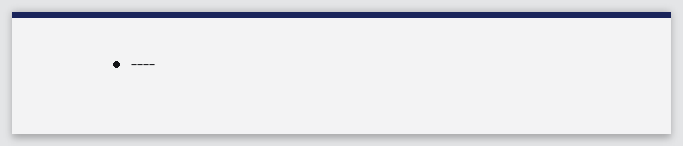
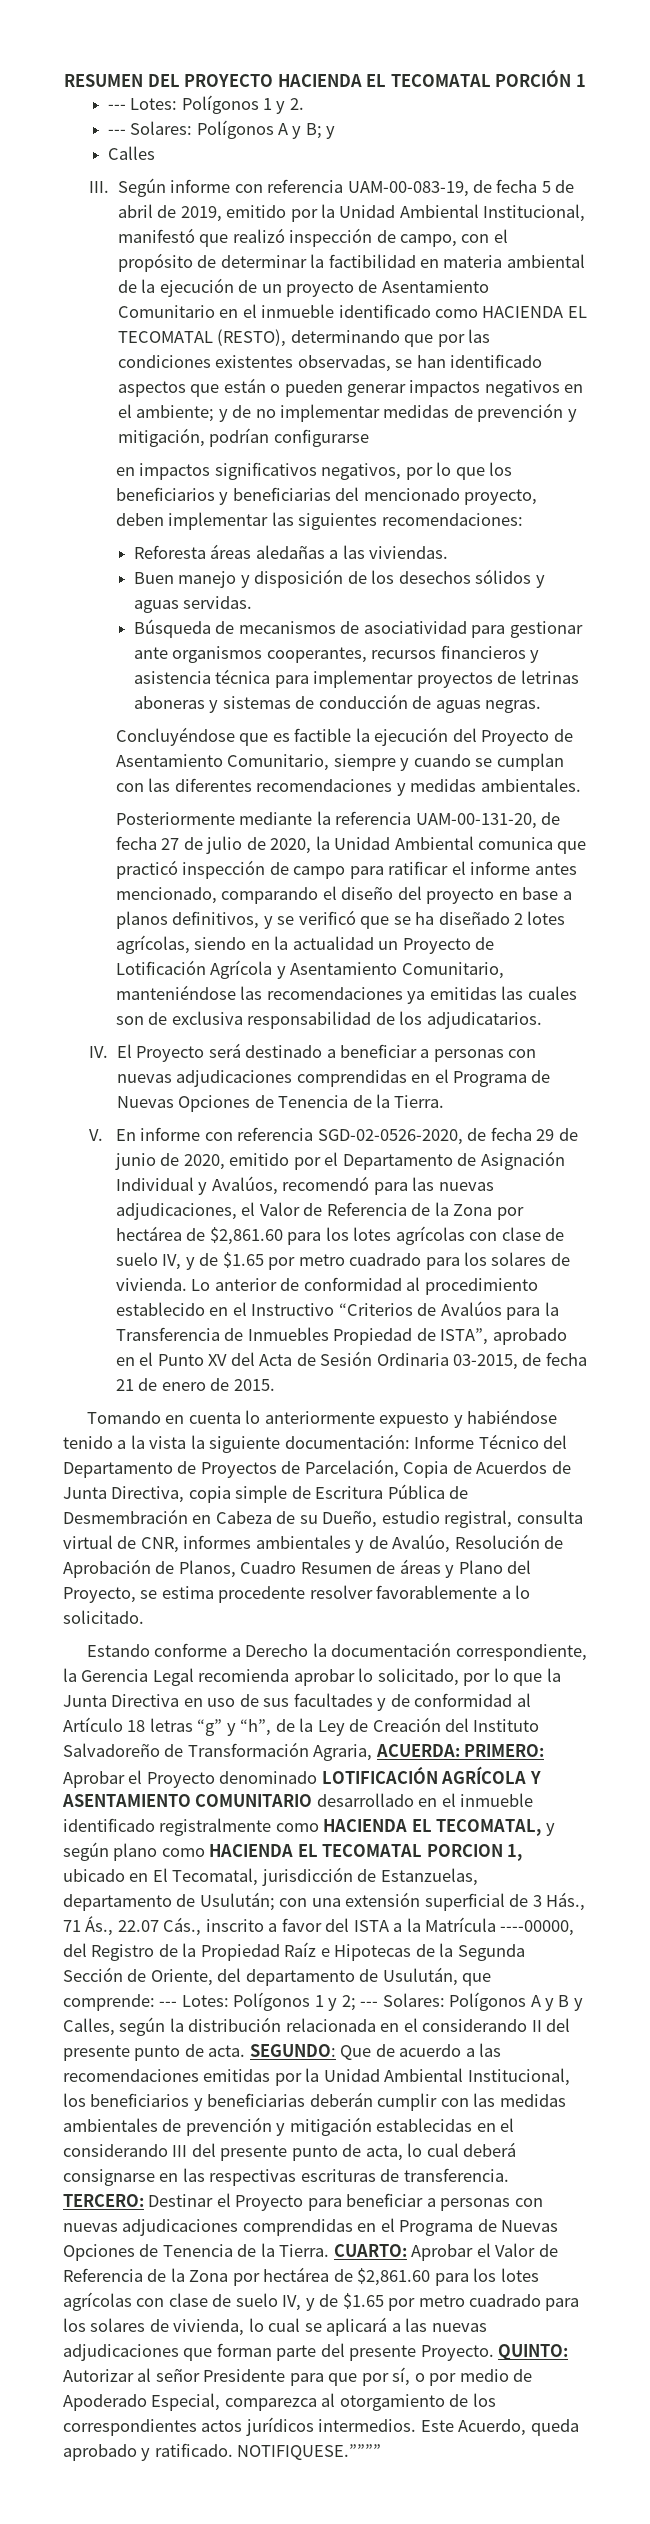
- ----
+ RESUMEN DEL PROYECTO HACIENDA EL TECOMATAL PORCIÓN 1
+ --- Lotes: Polígonos 1 y 2.
+ --- Solares: Polígonos A y B; y
+ Calles
+ III. Según informe con referencia UAM-00-083-19, de fecha 5 de abril de 2019, emitido por la Unidad Ambiental Institucional, manifestó que realizó inspección de campo, con el propósito de determinar la factibilidad en materia ambiental de la ejecución de un proyecto de Asentamiento Comunitario en el inmueble identificado como HACIENDA EL TECOMATAL (RESTO), determinando que por las condiciones existentes observadas, se han identificado aspectos que están o pueden generar impactos negativos en el ambiente; y de no implementar medidas de prevención y mitigación, podrían configurarse
+ en impactos significativos negativos, por lo que los beneficiarios y beneficiarias del mencionado proyecto, deben implementar las siguientes recomendaciones:
+ Reforesta áreas aledañas a las viviendas.
+ Buen manejo y disposición de los desechos sólidos y aguas servidas.
+ Búsqueda de mecanismos de asociatividad para gestionar ante organismos cooperantes, recursos financieros y asistencia técnica para implementar proyectos de letrinas aboneras y sistemas de conducción de aguas negras.
+ Concluyéndose que es factible la ejecución del Proyecto de Asentamiento Comunitario, siempre y cuando se cumplan con las diferentes recomendaciones y medidas ambientales.
+ Posteriormente mediante la referencia UAM-00-131-20, de fecha 27 de julio de 2020, la Unidad Ambiental comunica que practicó inspección de campo para ratificar el informe antes mencionado, comparando el diseño del proyecto en base a planos definitivos, y se verificó que se ha diseñado 2 lotes agrícolas, siendo en la actualidad un Proyecto de Lotificación Agrícola y Asentamiento Comunitario, manteniéndose las recomendaciones ya emitidas las cuales son de exclusiva responsabilidad de los adjudicatarios.
+ IV. El Proyecto será destinado a beneficiar a personas con nuevas adjudicaciones comprendidas en el Programa de Nuevas Opciones de Tenencia de la Tierra.
+ V. En informe con referencia SGD-02-0526-2020, de fecha 29 de junio de 2020, emitido por el Departamento de Asignación Individual y Avalúos, recomendó para las nuevas adjudicaciones, el Valor de Referencia de la Zona por hectárea de $2,861.60 para los lotes agrícolas con clase de suelo IV, y de $1.65 por metro cuadrado para los solares de vivienda. Lo anterior de conformidad al procedimiento establecido en el Instructivo “Criterios de Avalúos para la Transferencia de Inmuebles Propiedad de ISTA”, aprobado en el Punto XV del Acta de Sesión Ordinaria 03-2015, de fecha 21 de enero de 2015.
+ Tomando en cuenta lo anteriormente expuesto y habiéndose tenido a la vista la siguiente documentación: Informe Técnico del Departamento de Proyectos de Parcelación, Copia de Acuerdos de Junta Directiva, copia simple de Escritura Pública de Desmembración en Cabeza de su Dueño, estudio registral, consulta virtual de CNR, informes ambientales y de Avalúo, Resolución de Aprobación de Planos, Cuadro Resumen de áreas y Plano del Proyecto, se estima procedente resolver favorablemente a lo solicitado.
+ Estando conforme a Derecho la documentación correspondiente, la Gerencia Legal recomienda aprobar lo solicitado, por lo que la Junta Directiva en uso de sus facultades y de conformidad al Artículo 18 letras “g” y “h”, de la Ley de Creación del Instituto Salvadoreño de Transformación Agraria, ACUERDA: PRIMERO: Aprobar el Proyecto denominado LOTIFICACIÓN AGRÍCOLA Y ASENTAMIENTO COMUNITARIO desarrollado en el inmueble identificado registralmente como HACIENDA EL TECOMATAL, y según plano como HACIENDA EL TECOMATAL PORCION 1, ubicado en El Tecomatal, jurisdicción de Estanzuelas, departamento de Usulután; con una extensión superficial de 3 Hás., 71 Ás., 22.07 Cás., inscrito a favor del ISTA a la Matrícula ----00000, del Registro de la Propiedad Raíz e Hipotecas de la Segunda Sección de Oriente, del departamento de Usulután, que comprende: --- Lotes: Polígonos 1 y 2; --- Solares: Polígonos A y B y Calles, según la distribución relacionada en el considerando II del presente punto de acta. SEGUNDO: Que de acuerdo a las recomendaciones emitidas por la Unidad Ambiental Institucional, los beneficiarios y beneficiarias deberán cumplir con las medidas ambientales de prevención y mitigación establecidas en el considerando III del presente punto de acta, lo cual deberá consignarse en las respectivas escrituras de transferencia. TERCERO: Destinar el Proyecto para beneficiar a personas con nuevas adjudicaciones comprendidas en el Programa de Nuevas Opciones de Tenencia de la Tierra. CUARTO: Aprobar el Valor de Referencia de la Zona por hectárea de $2,861.60 para los lotes agrícolas con clase de suelo IV, y de $1.65 por metro cuadrado para los solares de vivienda, lo cual se aplicará a las nuevas adjudicaciones que forman parte del presente Proyecto. QUINTO: Autorizar al señor Presidente para que por sí, o por medio de Apoderado Especial, comparezca al otorgamiento de los correspondientes actos jurídicos intermedios. Este Acuerdo, queda aprobado y ratificado. NOTIFIQUESE.””””

